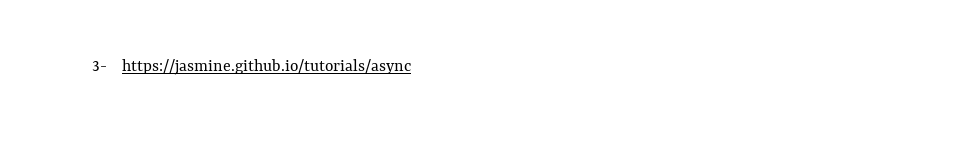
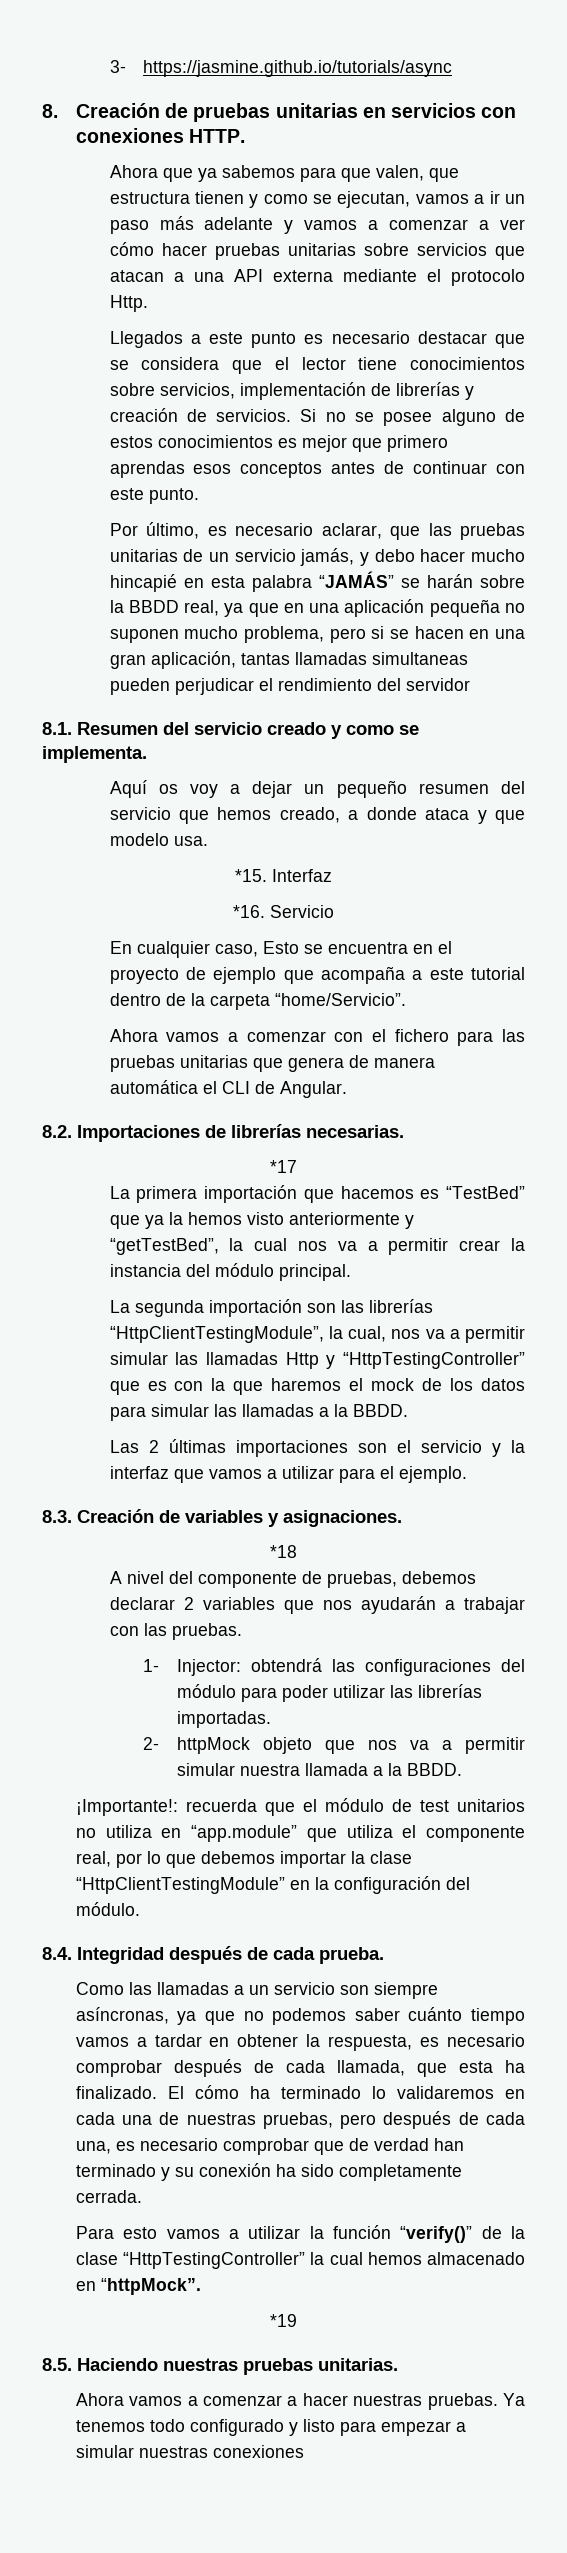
+ 8. Creación de pruebas unitarias en servicios con conexiones HTTP.
+ Ahora que ya sabemos para que valen, que estructura tienen y como se ejecutan, vamos a ir un paso más adelante y vamos a comenzar a ver cómo hacer pruebas unitarias sobre servicios que atacan a una API externa mediante el protocolo Http.
+ Llegados a este punto es necesario destacar que se considera que el lector tiene conocimientos sobre servicios, implementación de librerías y creación de servicios. Si no se posee alguno de estos conocimientos es mejor que primero aprendas esos conceptos antes de continuar con este punto.
+ Por último, es necesario aclarar, que las pruebas unitarias de un servicio jamás, y debo hacer mucho hincapié en esta palabra “JAMÁS” se harán sobre la BBDD real, ya que en una aplicación pequeña no suponen mucho problema, pero si se hacen en una gran aplicación, tantas llamadas simultaneas pueden perjudicar el rendimiento del servidor
+ 8.1. Resumen del servicio creado y como se implementa.
+ Aquí os voy a dejar un pequeño resumen del servicio que hemos creado, a donde ataca y que modelo usa.
+ *15. Interfaz
+ *16. Servicio
+ En cualquier caso, Esto se encuentra en el proyecto de ejemplo que acompaña a este tutorial dentro de la carpeta “home/Servicio”.
+ Ahora vamos a comenzar con el fichero para las pruebas unitarias que genera de manera automática el CLI de Angular.
+ 8.2. Importaciones de librerías necesarias.
+ *17
+ La primera importación que hacemos es “TestBed” que ya la hemos visto anteriormente y “getTestBed”, la cual nos va a permitir crear la instancia del módulo principal.
+ La segunda importación son las librerías “HttpClientTestingModule”, la cual, nos va a permitir simular las llamadas Http y “HttpTestingController” que es con la que haremos el mock de los datos para simular las llamadas a la BBDD.
+ Las 2 últimas importaciones son el servicio y la interfaz que vamos a utilizar para el ejemplo.
+ 8.3. Creación de variables y asignaciones.
+ *18
+ A nivel del componente de pruebas, debemos declarar 2 variables que nos ayudarán a trabajar con las pruebas.
+ 1- Injector: obtendrá las configuraciones del módulo para poder utilizar las librerías importadas.
+ 2- httpMock objeto que nos va a permitir simular nuestra llamada a la BBDD.
+ ¡Importante!: recuerda que el módulo de test unitarios no utiliza en “app.module” que utiliza el componente real, por lo que debemos importar la clase “HttpClientTestingModule” en la configuración del módulo.
+ 8.4. Integridad después de cada prueba.
+ Como las llamadas a un servicio son siempre asíncronas, ya que no podemos saber cuánto tiempo vamos a tardar en obtener la respuesta, es necesario comprobar después de cada llamada, que esta ha finalizado. El cómo ha terminado lo validaremos en cada una de nuestras pruebas, pero después de cada una, es necesario comprobar que de verdad han terminado y su conexión ha sido completamente cerrada.
+ Para esto vamos a utilizar la función “verify()” de la clase “HttpTestingController” la cual hemos almacenado en “httpMock”.
+ *19
+ 8.5. Haciendo nuestras pruebas unitarias.
+ Ahora vamos a comenzar a hacer nuestras pruebas. Ya tenemos todo configurado y listo para empezar a simular nuestras conexiones

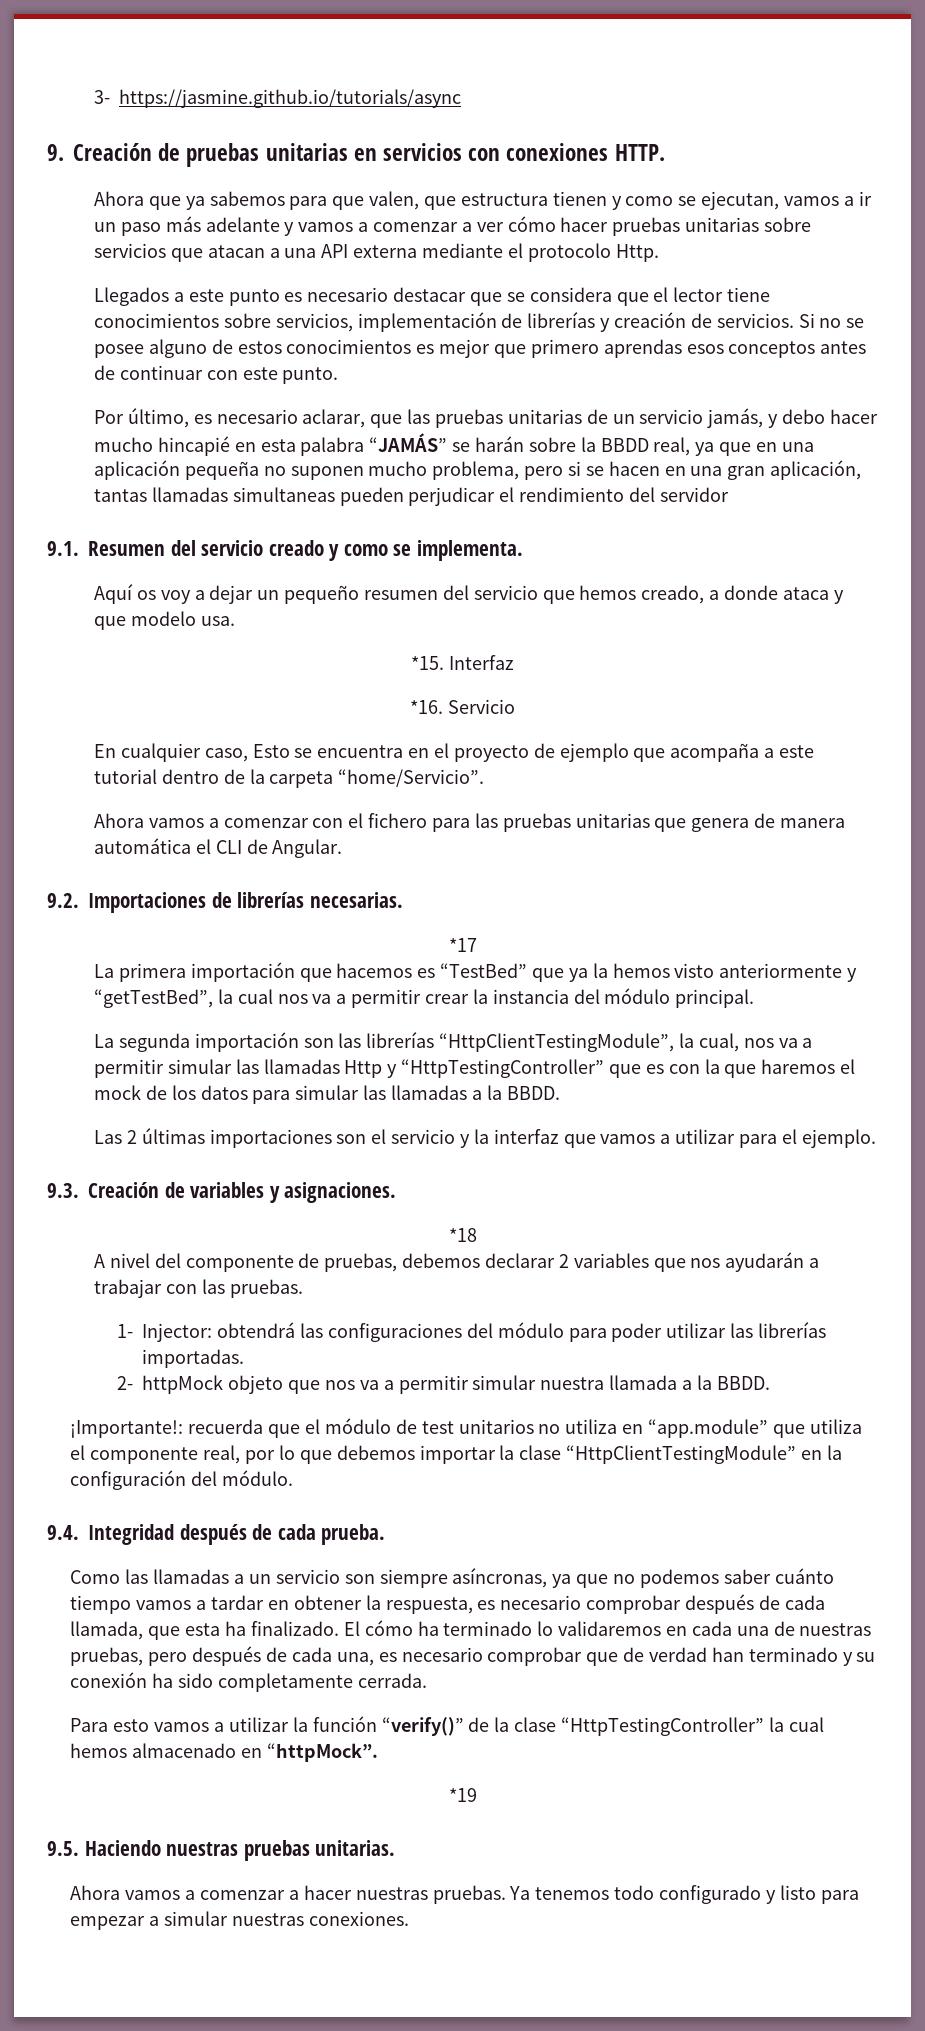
- 8. Creación de pruebas unitarias en servicios con conexiones HTTP.
+ 9. Creación de pruebas unitarias en servicios con conexiones HTTP.
- 8.1. Resumen del servicio creado y como se implementa.
+ 9.1. Resumen del servicio creado y como se implementa.
- 8.2. Importaciones de librerías necesarias.
+ 9.2. Importaciones de librerías necesarias.
- 8.3. Creación de variables y asignaciones.
+ 9.3. Creación de variables y asignaciones.
- 8.4. Integridad después de cada prueba.
+ 9.4. Integridad después de cada prueba.
- 8.5. Haciendo nuestras pruebas unitarias.
+ 9.5. Haciendo nuestras pruebas unitarias.
- Ya tenemos todo configurado y listo para empezar a simular nuestras conexiones
+ Ya tenemos todo configurado y listo para empezar a simular nuestras conexiones.

